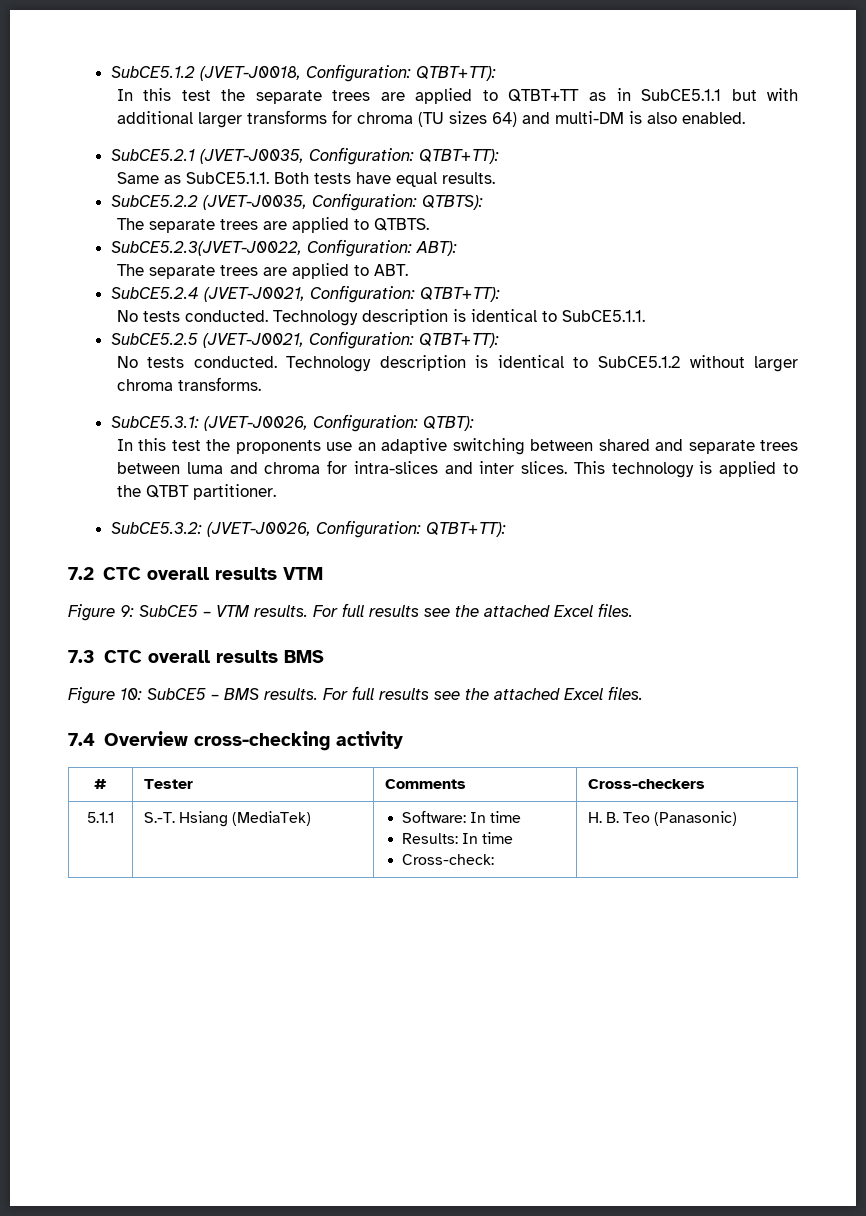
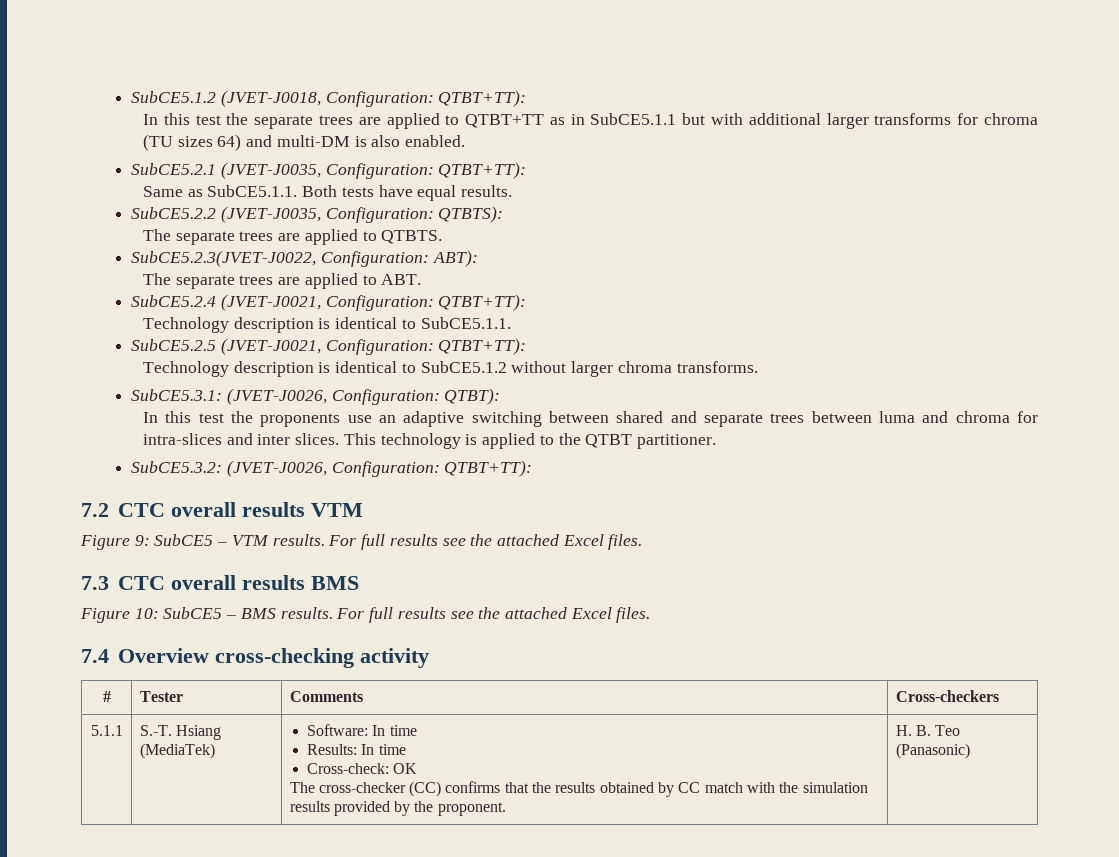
  SubCE5.2.4 (JVET-J0021, Configuration: QTBT+TT):
- No tests conducted. Technology description is identical to SubCE5.1.1.
+ Technology description is identical to SubCE5.1.1.
  SubCE5.2.5 (JVET-J0021, Configuration: QTBT+TT):
- No tests conducted. Technology description is identical to SubCE5.1.2 without larger chroma transforms.
+ Technology description is identical to SubCE5.1.2 without larger chroma transforms.
  5.1.1 | S.-T. Hsiang (MediaTek) | Software: In time
  Results: In time
- Cross-check: | H. B. Teo (Panasonic)
+ Cross-check: OK
+ The cross-checker (CC) confirms that the results obtained by CC match with the simulation results provided by the proponent. | H. B. Teo (Panasonic)

